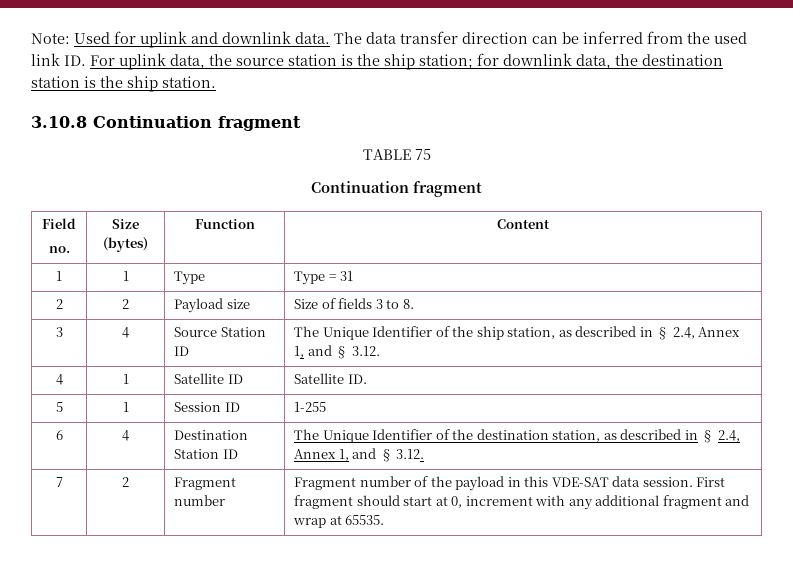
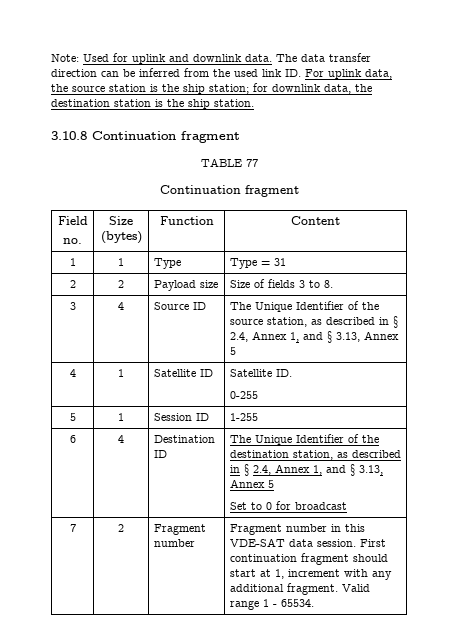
- TABLE 75
+ TABLE 77
- 3 | 4 | Source Station ID | The Unique Identifier of the ship station, as described in § 2.4, Annex 1, and § 3.12.
+ 3 | 4 | Source ID | The Unique Identifier of the source station, as described in § 2.4, Annex 1, and § 3.13, Annex 5
  4 | 1 | Satellite ID | Satellite ID.
+ 0-255
- 6 | 4 | Destination Station ID | The Unique Identifier of the destination station, as described in § 2.4, Annex 1, and § 3.12.
+ 6 | 4 | Destination ID | The Unique Identifier of the destination station, as described in § 2.4, Annex 1, and § 3.13, Annex 5
+ Set to 0 for broadcast
- 7 | 2 | Fragment number | Fragment number of the payload in this VDE-SAT data session. First fragment should start at 0, increment with any additional fragment and wrap at 65535.
+ 7 | 2 | Fragment number | Fragment number in this VDE-SAT data session. First continuation fragment should start at 1, increment with any additional fragment. Valid range 1 - 65534.

